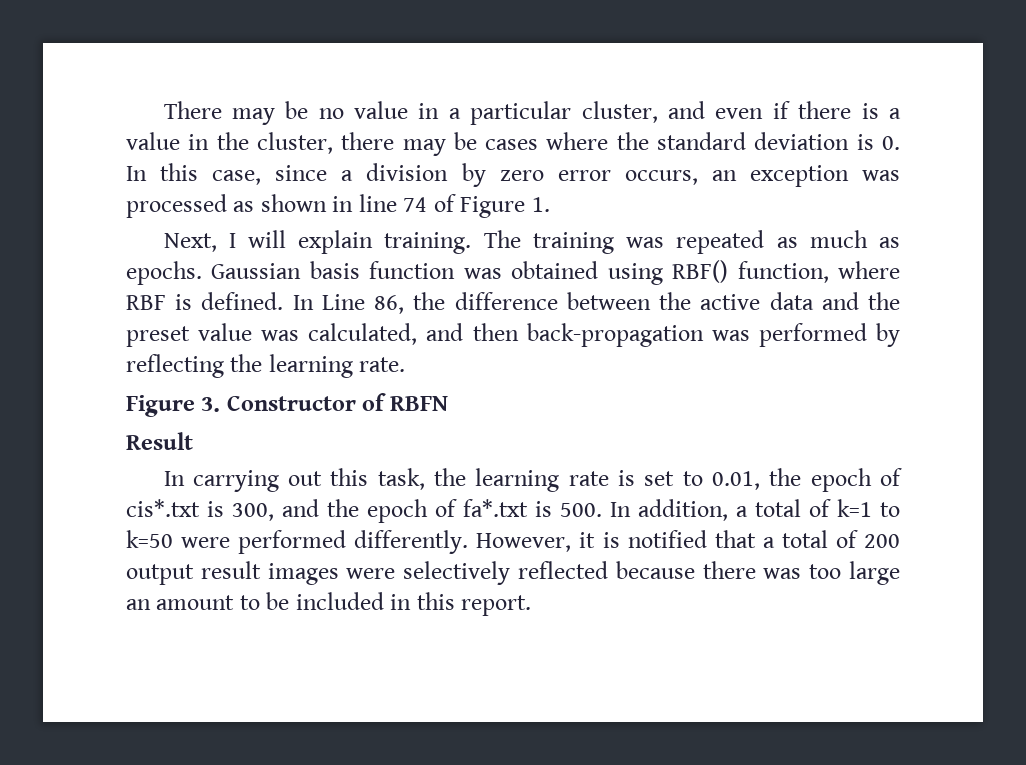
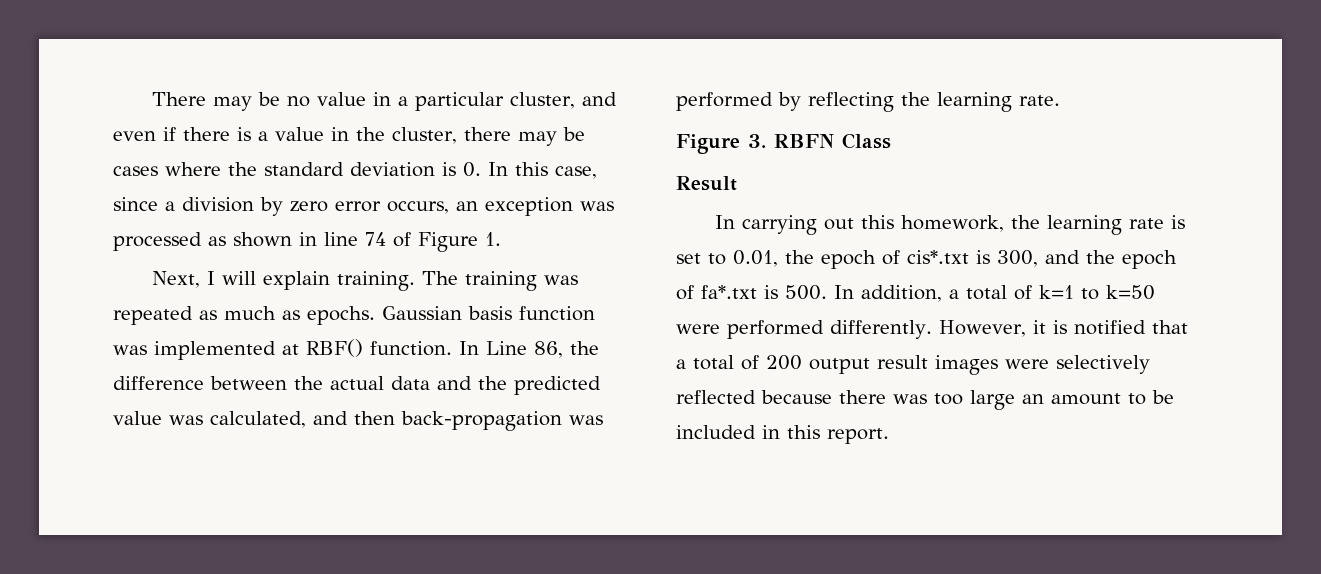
- Gaussian basis function was obtained using RBF() function, where RBF is defined.
+ Gaussian basis function was implemented at RBF() function.
- In Line 86, the difference between the active data and the preset value was calculated, and then back-propagation was performed by reflecting the learning rate.
+ In Line 86, the difference between the actual data and the predicted value was calculated, and then back-propagation was performed by reflecting the learning rate.
- Figure 3. Constructor of RBFN
+ Figure 3. RBFN Class
- In carrying out this task, the learning rate is set to 0.01, the epoch of cis*.txt is 300, and the epoch of fa*.txt is 500. In addition, a total of k=1 to k=50 were performed differently.
+ In carrying out this homework, the learning rate is set to 0.01, the epoch of cis*.txt is 300, and the epoch of fa*.txt is 500. In addition, a total of k=1 to k=50 were performed differently.

